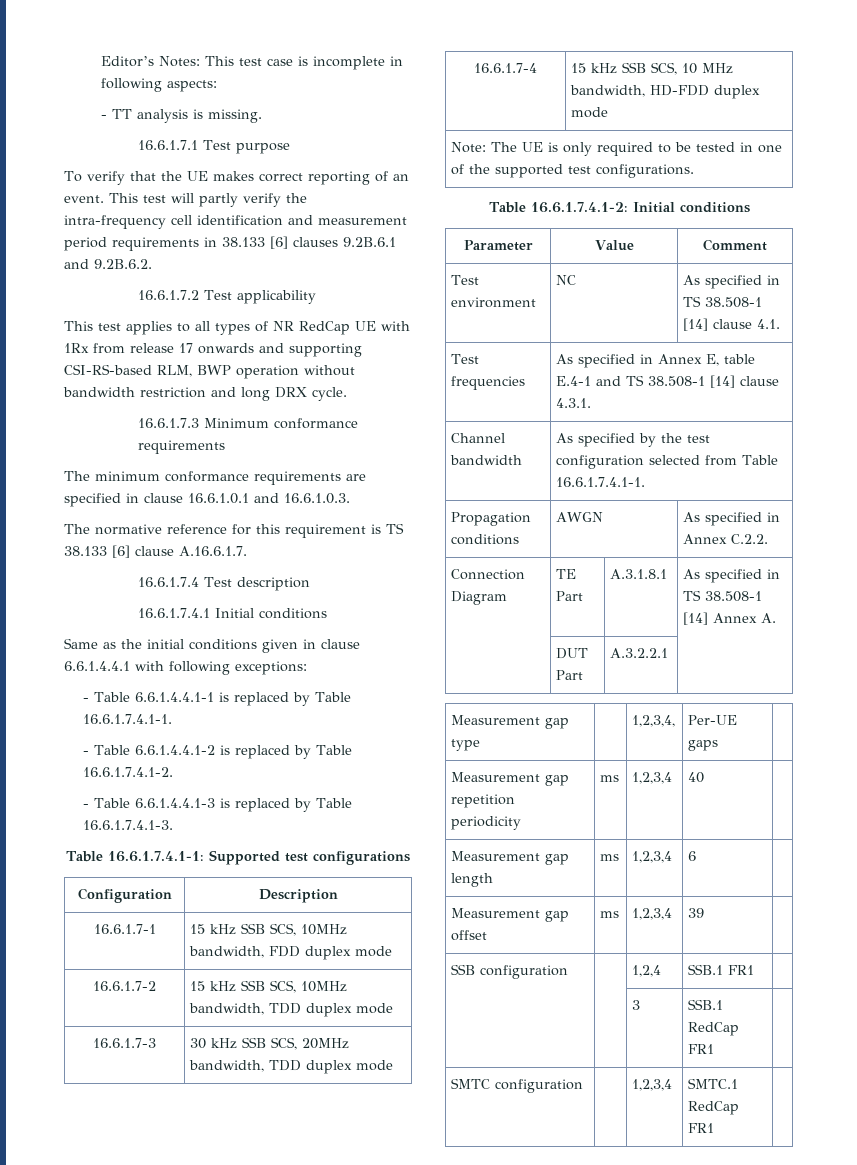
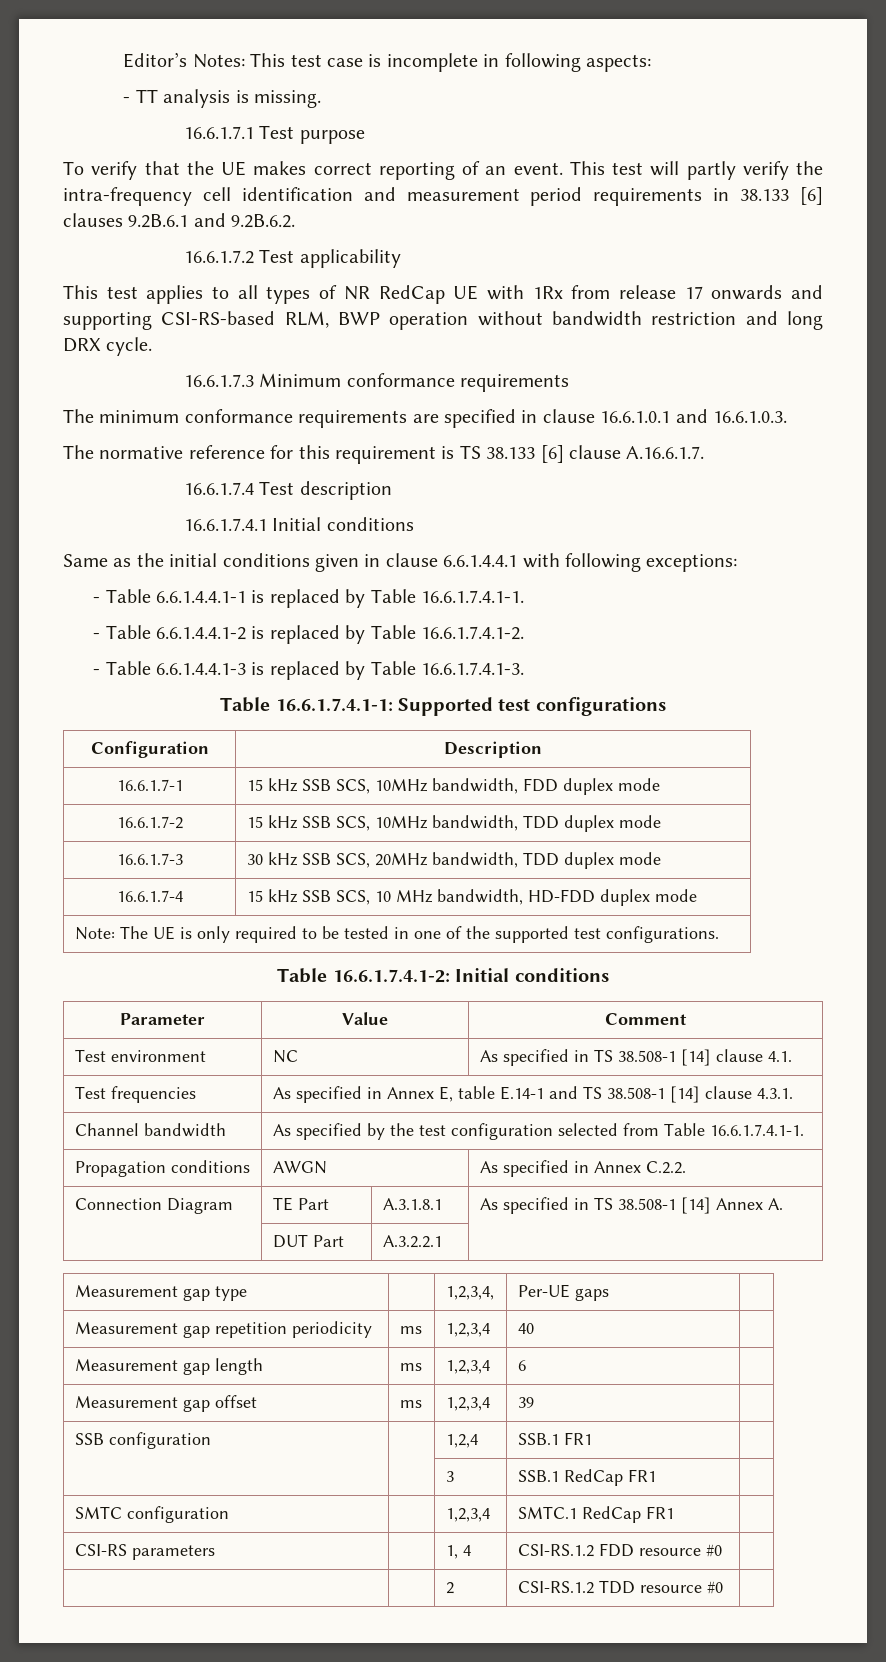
- Test frequencies | As specified in Annex E, table E.4-1 and TS 38.508-1 [14] clause 4.3.1.
+ Test frequencies | As specified in Annex E, table E.14-1 and TS 38.508-1 [14] clause 4.3.1.
+ CSI-RS parameters | | 1, 4 | CSI-RS.1.2 FDD resource #0 |
+ | | 2 | CSI-RS.1.2 TDD resource #0 |

